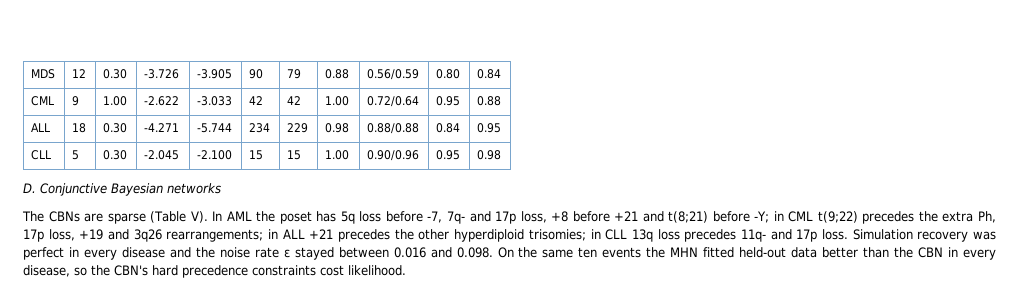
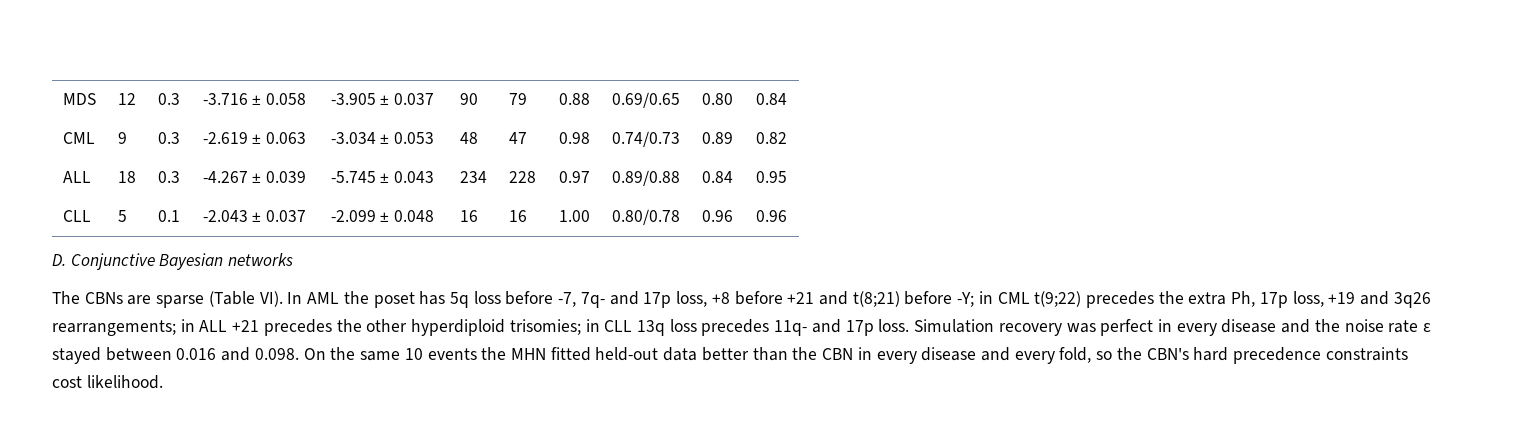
- MDS | 12 | 0.30 | -3.726 | -3.905 | 90 | 79 | 0.88 | 0.56/0.59 | 0.80 | 0.84
+ MDS | 12 | 0.3 | -3.716 ± 0.058 | -3.905 ± 0.037 | 90 | 79 | 0.88 | 0.69/0.65 | 0.80 | 0.84
- CML | 9 | 1.00 | -2.622 | -3.033 | 42 | 42 | 1.00 | 0.72/0.64 | 0.95 | 0.88
- ALL | 18 | 0.30 | -4.271 | -5.744 | 234 | 229 | 0.98 | 0.88/0.88 | 0.84 | 0.95
- CLL | 5 | 0.30 | -2.045 | -2.100 | 15 | 15 | 1.00 | 0.90/0.96 | 0.95 | 0.98
+ CML | 9 | 0.3 | -2.619 ± 0.063 | -3.034 ± 0.053 | 48 | 47 | 0.98 | 0.74/0.73 | 0.89 | 0.82
+ ALL | 18 | 0.3 | -4.267 ± 0.039 | -5.745 ± 0.043 | 234 | 228 | 0.97 | 0.89/0.88 | 0.84 | 0.95
+ CLL | 5 | 0.1 | -2.043 ± 0.037 | -2.099 ± 0.048 | 16 | 16 | 1.00 | 0.80/0.78 | 0.96 | 0.96
- The CBNs are sparse (Table V). In AML the poset has 5q loss before -7, 7q- and 17p loss, +8 before +21 and t(8;21) before -Y; in CML t(9;22) precedes the extra Ph, 17p loss, +19 and 3q26 rearrangements; in ALL +21 precedes the other hyperdiploid trisomies; in CLL 13q loss precedes 11q- and 17p loss.
+ The CBNs are sparse (Table VI). In AML the poset has 5q loss before -7, 7q- and 17p loss, +8 before +21 and t(8;21) before -Y; in CML t(9;22) precedes the extra Ph, 17p loss, +19 and 3q26 rearrangements; in ALL +21 precedes the other hyperdiploid trisomies; in CLL 13q loss precedes 11q- and 17p loss.
- Simulation recovery was perfect in every disease and the noise rate ε stayed between 0.016 and 0.098. On the same ten events the MHN fitted held-out data better than the CBN in every disease, so the CBN's hard precedence constraints cost likelihood.
+ Simulation recovery was perfect in every disease and the noise rate ε stayed between 0.016 and 0.098. On the same 10 events the MHN fitted held-out data better than the CBN in every disease and every fold, so the CBN's hard precedence constraints cost likelihood.

